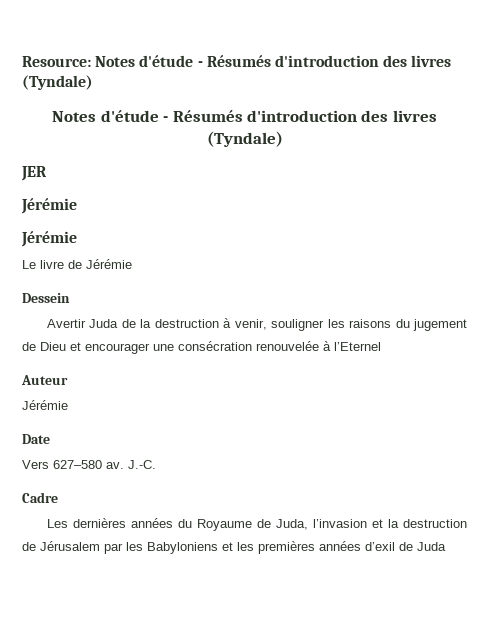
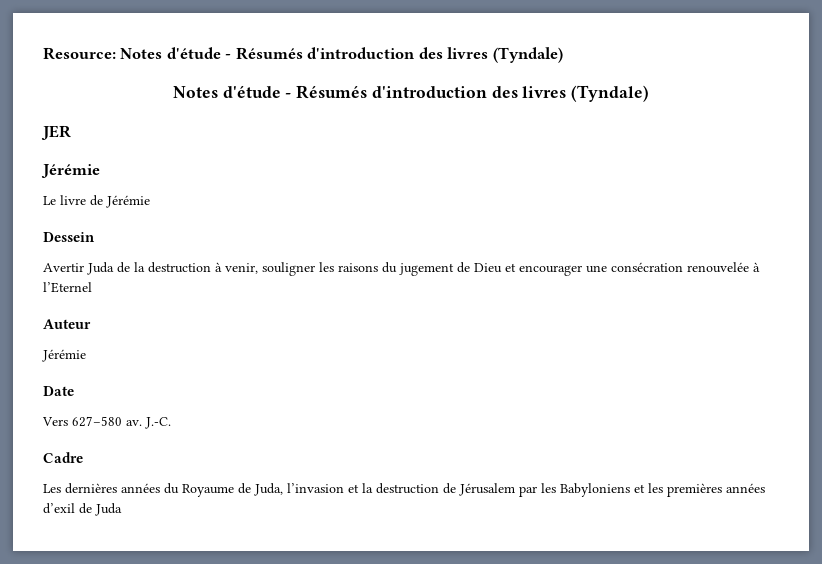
  JER
- Jérémie

